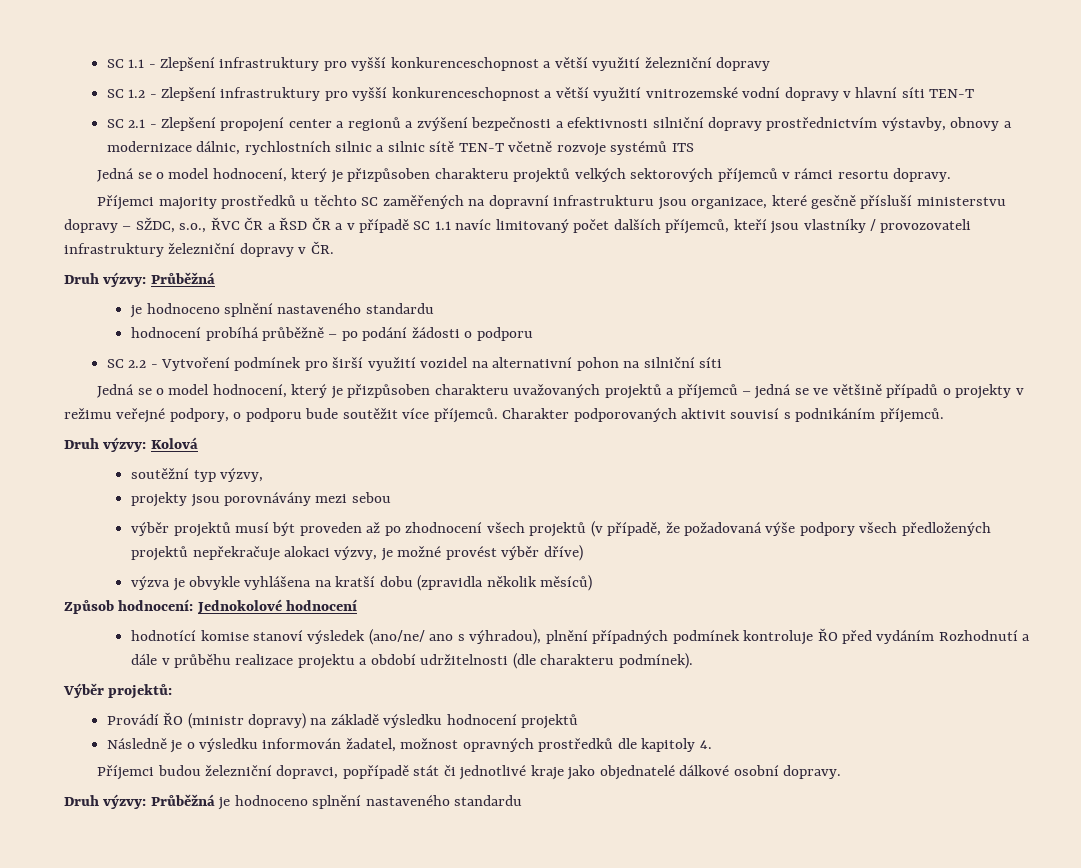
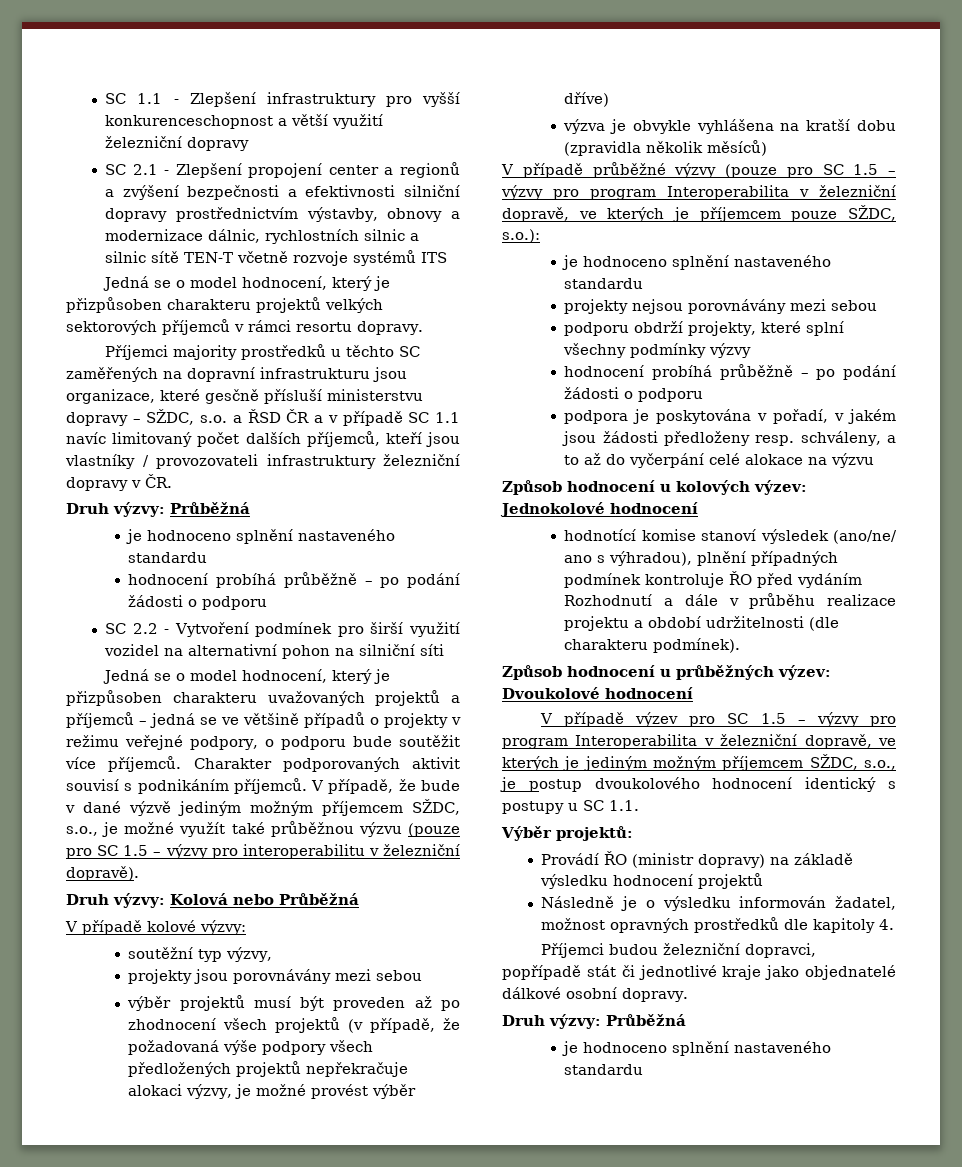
- SC 1.2 - Zlepšení infrastruktury pro vyšší konkurenceschopnost a větší využití vnitrozemské vodní dopravy v hlavní síti TEN-T
- Příjemci majority prostředků u těchto SC zaměřených na dopravní infrastrukturu jsou organizace, které gesčně přísluší ministerstvu dopravy – SŽDC, s.o., ŘVC ČR a ŘSD ČR a v případě SC 1.1 navíc limitovaný počet dalších příjemců, kteří jsou vlastníky / provozovateli infrastruktury železniční dopravy v ČR.
+ Příjemci majority prostředků u těchto SC zaměřených na dopravní infrastrukturu jsou organizace, které gesčně přísluší ministerstvu dopravy – SŽDC, s.o. a ŘSD ČR a v případě SC 1.1 navíc limitovaný počet dalších příjemců, kteří jsou vlastníky / provozovateli infrastruktury železniční dopravy v ČR.
- Charakter podporovaných aktivit souvisí s podnikáním příjemců.
- Druh výzvy: Kolová
+ Charakter podporovaných aktivit souvisí s podnikáním příjemců. V případě, že bude v dané výzvě jediným možným příjemcem SŽDC, s.o., je možné využít také průběžnou výzvu (pouze pro SC 1.5 – výzvy pro interoperabilitu v železniční dopravě).
+ Druh výzvy: Kolová nebo Průběžná
+ V případě kolové výzvy:
- Způsob hodnocení: Jednokolové hodnocení
+ V případě průběžné výzvy (pouze pro SC 1.5 – výzvy pro program Interoperabilita v železniční dopravě, ve kterých je příjemcem pouze SŽDC, s.o.):
+ je hodnoceno splnění nastaveného standardu
+ projekty nejsou porovnávány mezi sebou
+ podporu obdrží projekty, které splní všechny podmínky výzvy
+ hodnocení probíhá průběžně – po podání žádosti o podporu
+ podpora je poskytována v pořadí, v jakém jsou žádosti předloženy resp. schváleny, a to až do vyčerpání celé alokace na výzvu
+ Způsob hodnocení u kolových výzev: Jednokolové hodnocení
+ Způsob hodnocení u průběžných výzev: Dvoukolové hodnocení
+ V případě výzev pro SC 1.5 – výzvy pro program Interoperabilita v železniční dopravě, ve kterých je jediným možným příjemcem SŽDC, s.o., je postup dvoukolového hodnocení identický s postupy u SC 1.1.
  Příjemci budou železniční dopravci, popřípadě stát či jednotlivé kraje jako objednatelé dálkové osobní dopravy.
- Druh výzvy: Průběžná je hodnoceno splnění nastaveného standardu
+ Druh výzvy: Průběžná
+ je hodnoceno splnění nastaveného standardu

